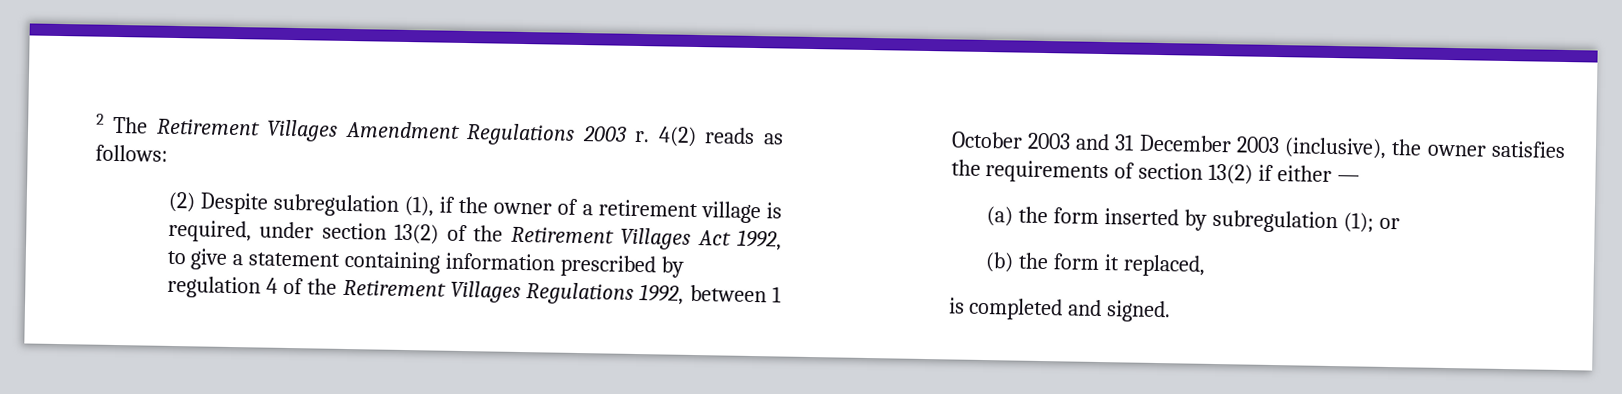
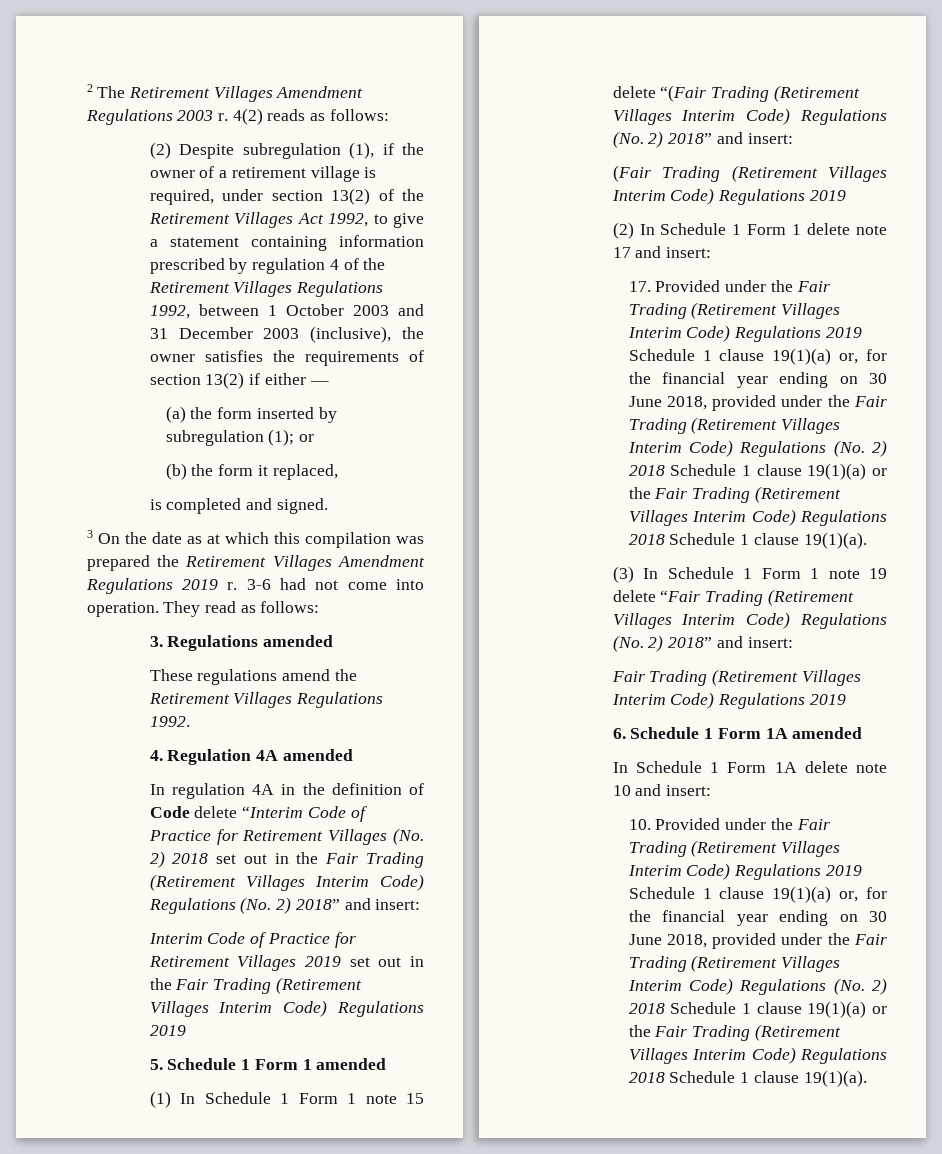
+ 3 On the date as at which this compilation was prepared the Retirement Villages Amendment Regulations 2019 r. 3-6 had not come into operation. They read as follows:
+ 3. Regulations amended
+ These regulations amend the Retirement Villages Regulations 1992.
+ 4. Regulation 4A amended
+ In regulation 4A in the definition of Code delete “Interim Code of Practice for Retirement Villages (No. 2) 2018 set out in the Fair Trading (Retirement Villages Interim Code) Regulations (No. 2) 2018” and insert:
+ Interim Code of Practice for Retirement Villages 2019 set out in the Fair Trading (Retirement Villages Interim Code) Regulations 2019
+ 5. Schedule 1 Form 1 amended
+ (1) In Schedule 1 Form 1 note 15 delete “(Fair Trading (Retirement Villages Interim Code) Regulations (No. 2) 2018” and insert:
+ (Fair Trading (Retirement Villages Interim Code) Regulations 2019
+ (2) In Schedule 1 Form 1 delete note 17 and insert:
+ 17. Provided under the Fair Trading (Retirement Villages Interim Code) Regulations 2019 Schedule 1 clause 19(1)(a) or, for the financial year ending on 30 June 2018, provided under the Fair Trading (Retirement Villages Interim Code) Regulations (No. 2) 2018 Schedule 1 clause 19(1)(a) or the Fair Trading (Retirement Villages Interim Code) Regulations 2018 Schedule 1 clause 19(1)(a).
+ (3) In Schedule 1 Form 1 note 19 delete “Fair Trading (Retirement Villages Interim Code) Regulations (No. 2) 2018” and insert:
+ Fair Trading (Retirement Villages Interim Code) Regulations 2019
+ 6. Schedule 1 Form 1A amended
+ In Schedule 1 Form 1A delete note 10 and insert:
+ 10. Provided under the Fair Trading (Retirement Villages Interim Code) Regulations 2019 Schedule 1 clause 19(1)(a) or, for the financial year ending on 30 June 2018, provided under the Fair Trading (Retirement Villages Interim Code) Regulations (No. 2) 2018 Schedule 1 clause 19(1)(a) or the Fair Trading (Retirement Villages Interim Code) Regulations 2018 Schedule 1 clause 19(1)(a).

